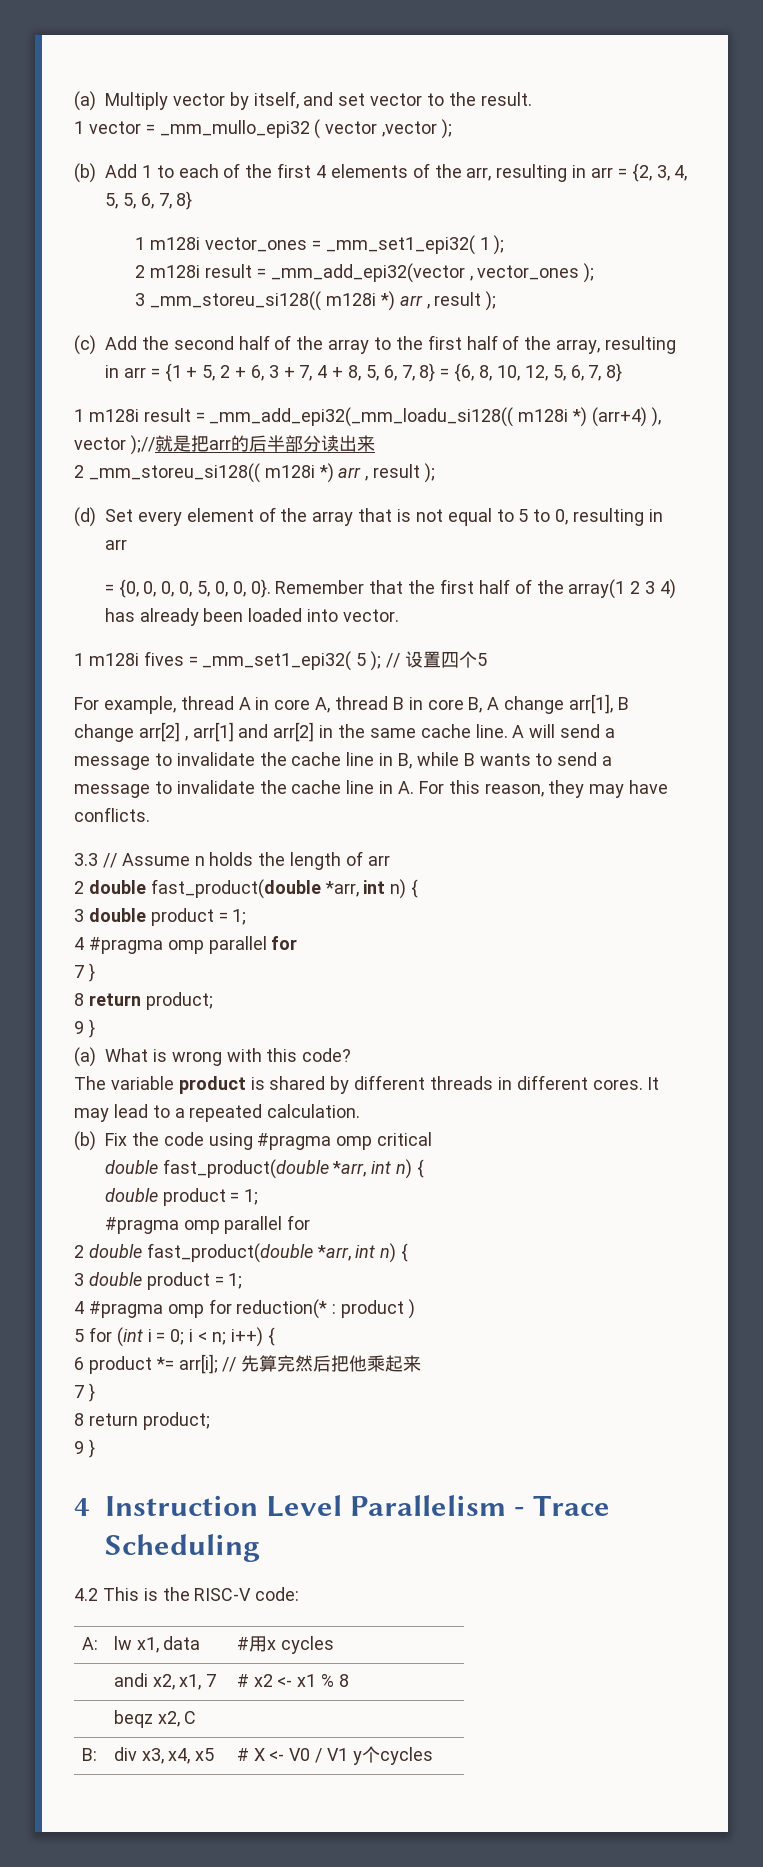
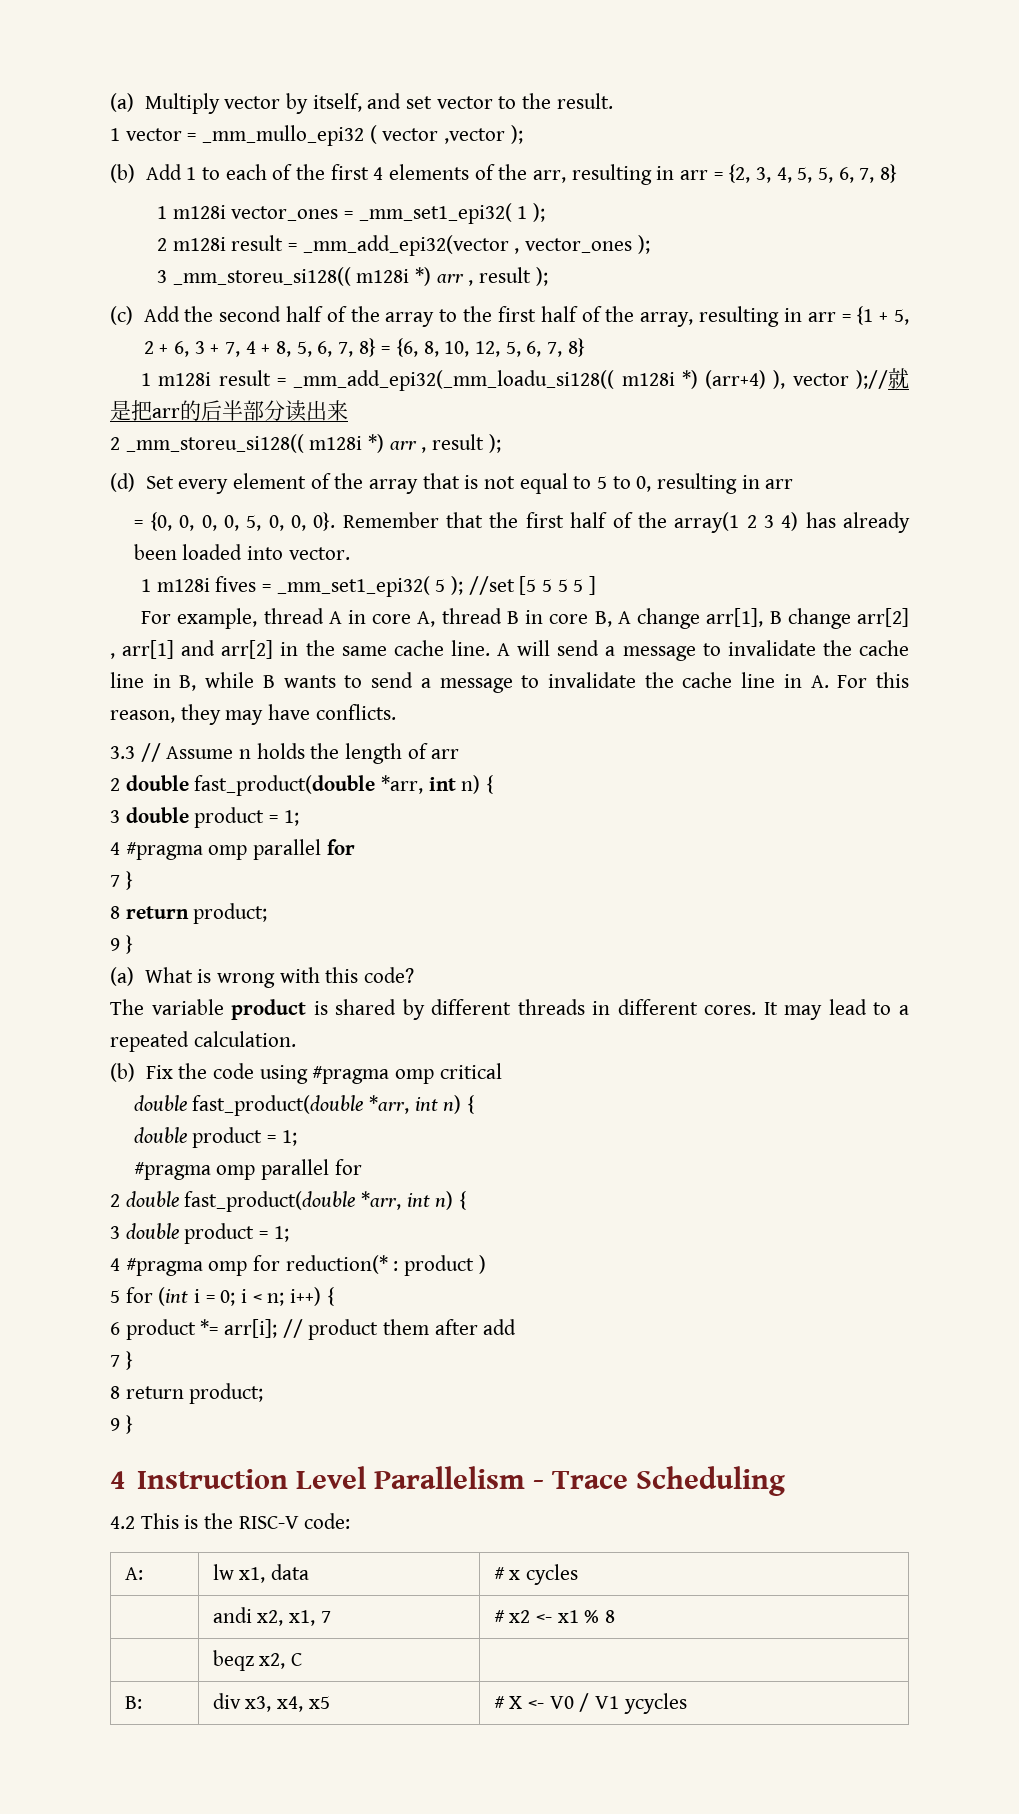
- 1 m128i fives = _mm_set1_epi32( 5 ); // 设置四个5
+ 1 m128i fives = _mm_set1_epi32( 5 ); //set [5 5 5 5 ]
- 6 product *= arr[i]; // 先算完然后把他乘起来
+ 6 product *= arr[i]; // product them after add
- A: | lw x1, data | #用x cycles
+ A: | lw x1, data | # x cycles
- B: | div x3, x4, x5 | # X <- V0 / V1 y个cycles
+ B: | div x3, x4, x5 | # X <- V0 / V1 ycycles

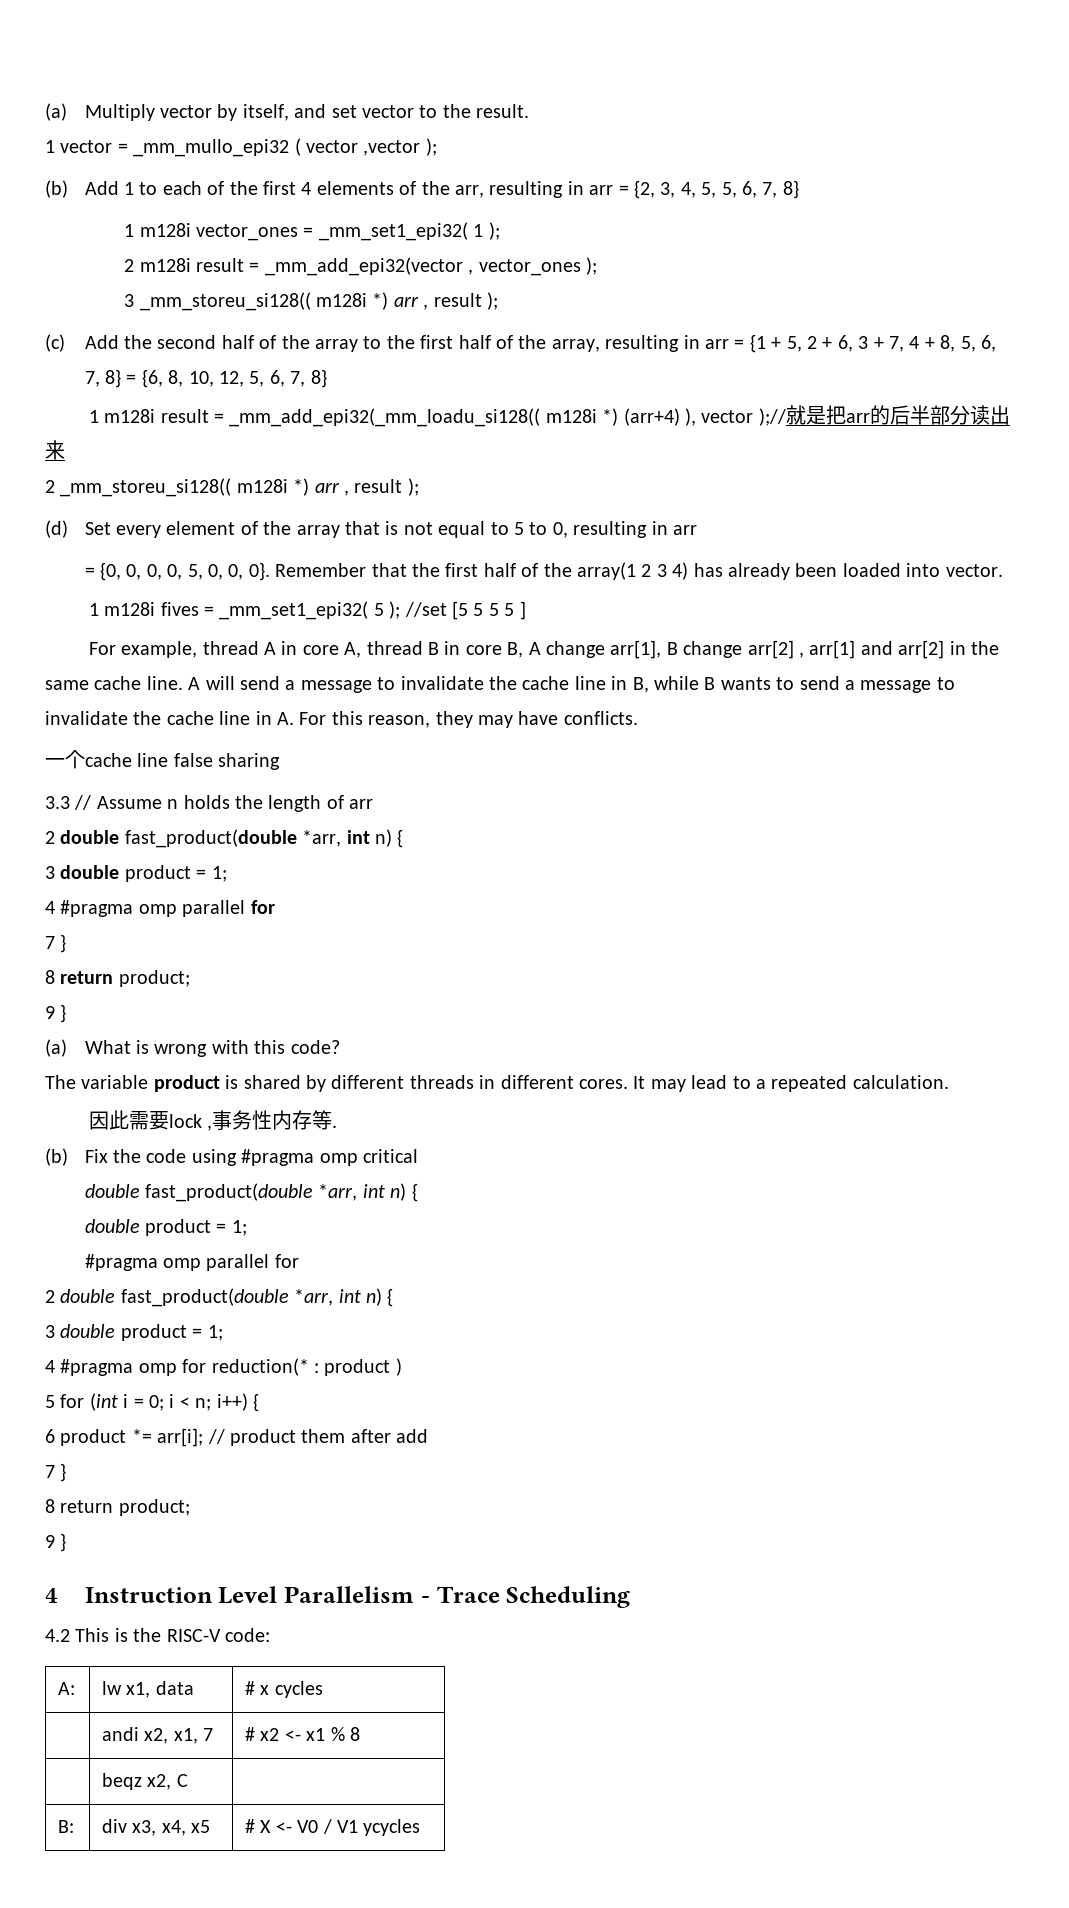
+ 一个cache line false sharing
+ 因此需要lock ,事务性内存等.

